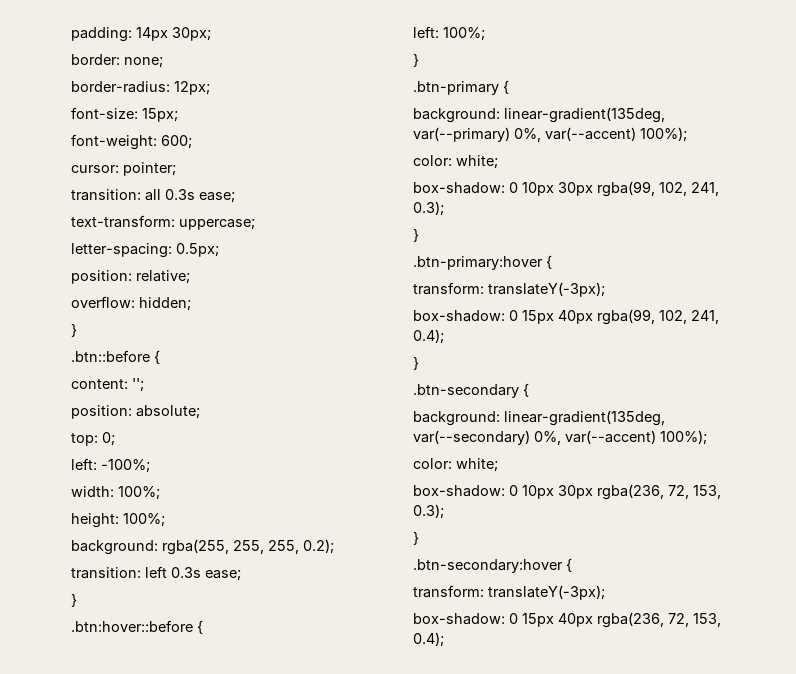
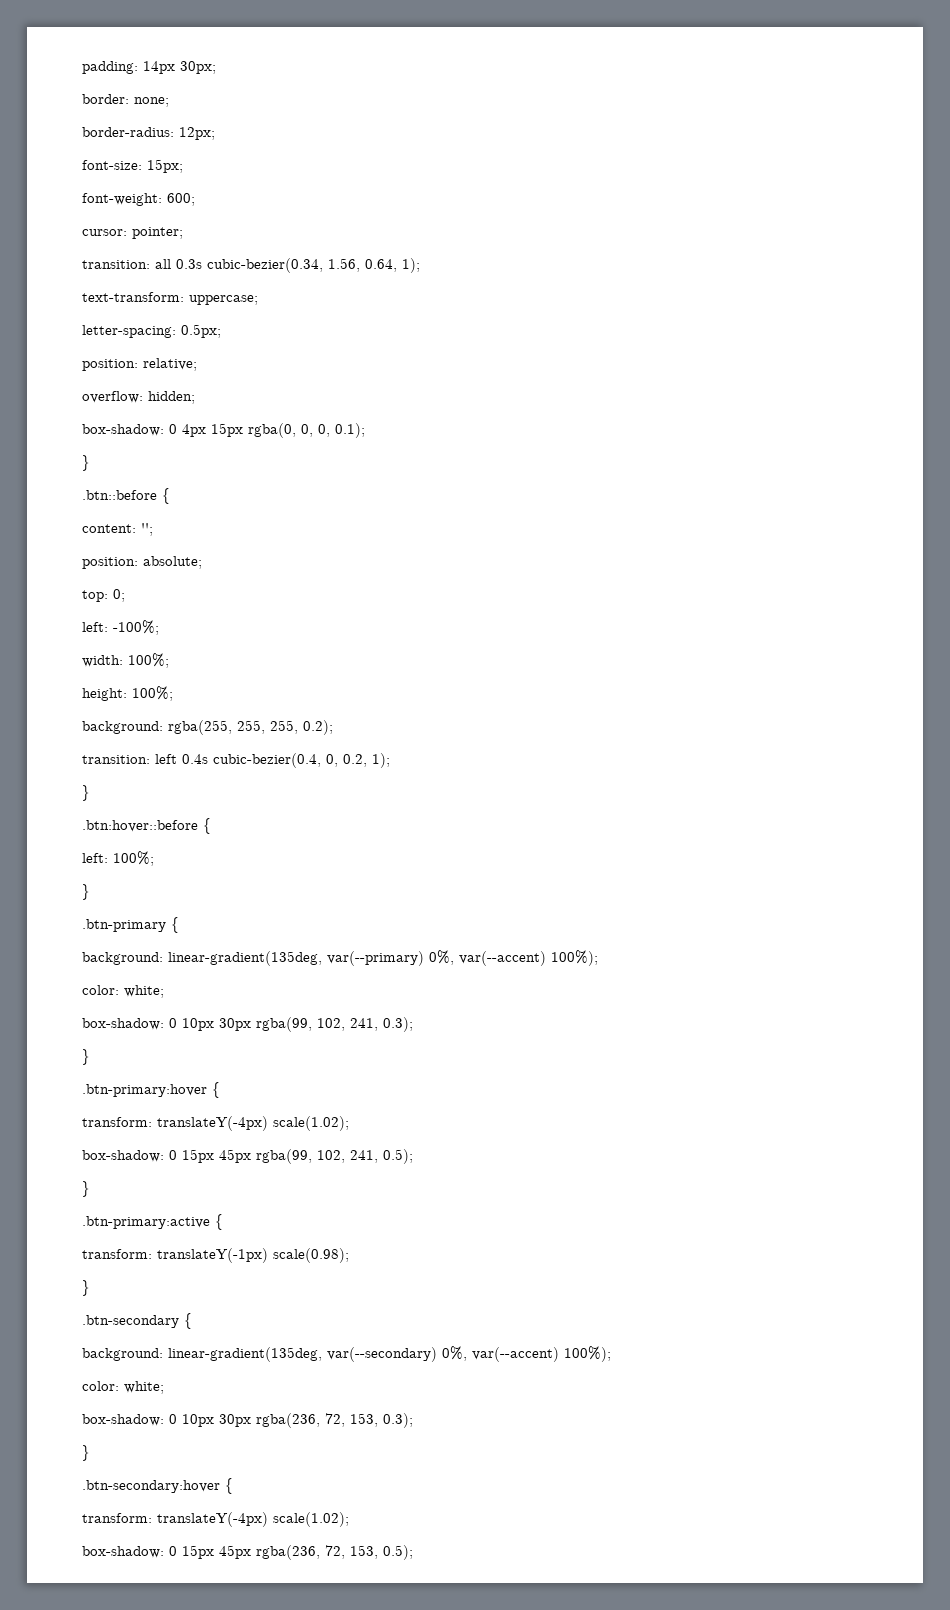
- transition: all 0.3s ease;
+ transition: all 0.3s cubic-bezier(0.34, 1.56, 0.64, 1);
+ box-shadow: 0 4px 15px rgba(0, 0, 0, 0.1);
- transition: left 0.3s ease;
+ transition: left 0.4s cubic-bezier(0.4, 0, 0.2, 1);
  .btn-primary:hover {
- transform: translateY(-3px);
- box-shadow: 0 15px 40px rgba(99, 102, 241, 0.4);
+ transform: translateY(-4px) scale(1.02);
+ box-shadow: 0 15px 45px rgba(99, 102, 241, 0.5);
+ }
+ .btn-primary:active {
+ transform: translateY(-1px) scale(0.98);
  .btn-secondary:hover {
- transform: translateY(-3px);
- box-shadow: 0 15px 40px rgba(236, 72, 153, 0.4);
+ transform: translateY(-4px) scale(1.02);
+ box-shadow: 0 15px 45px rgba(236, 72, 153, 0.5);

